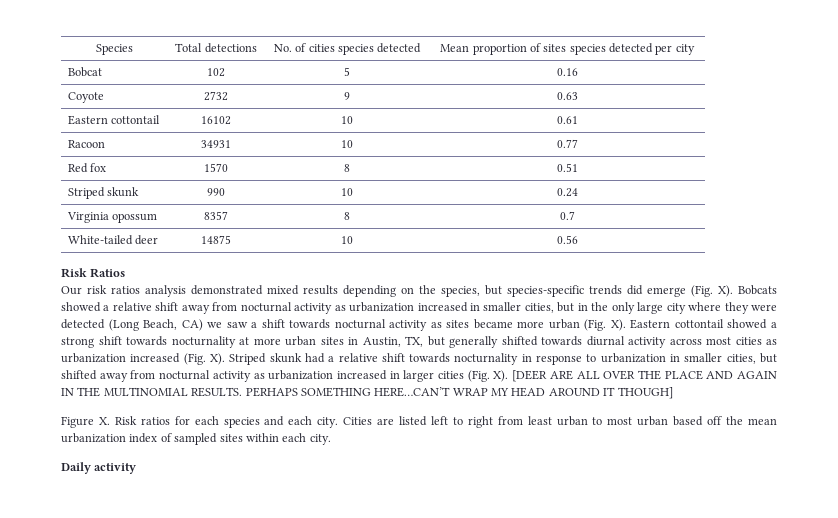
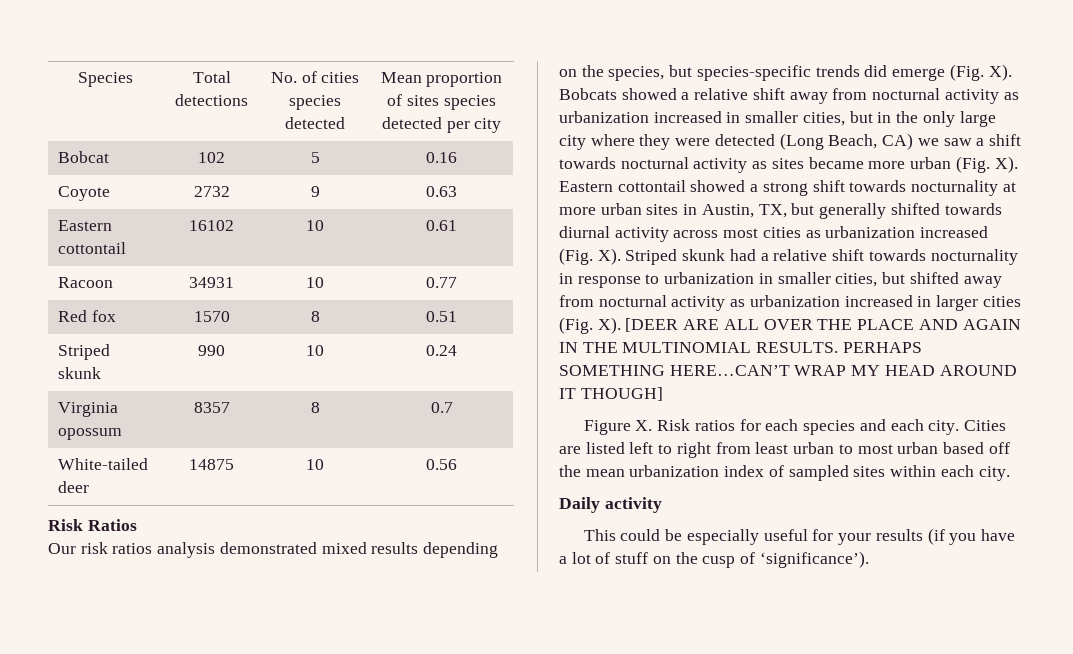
+ This could be especially useful for your results (if you have a lot of stuff on the cusp of ‘significance’).

